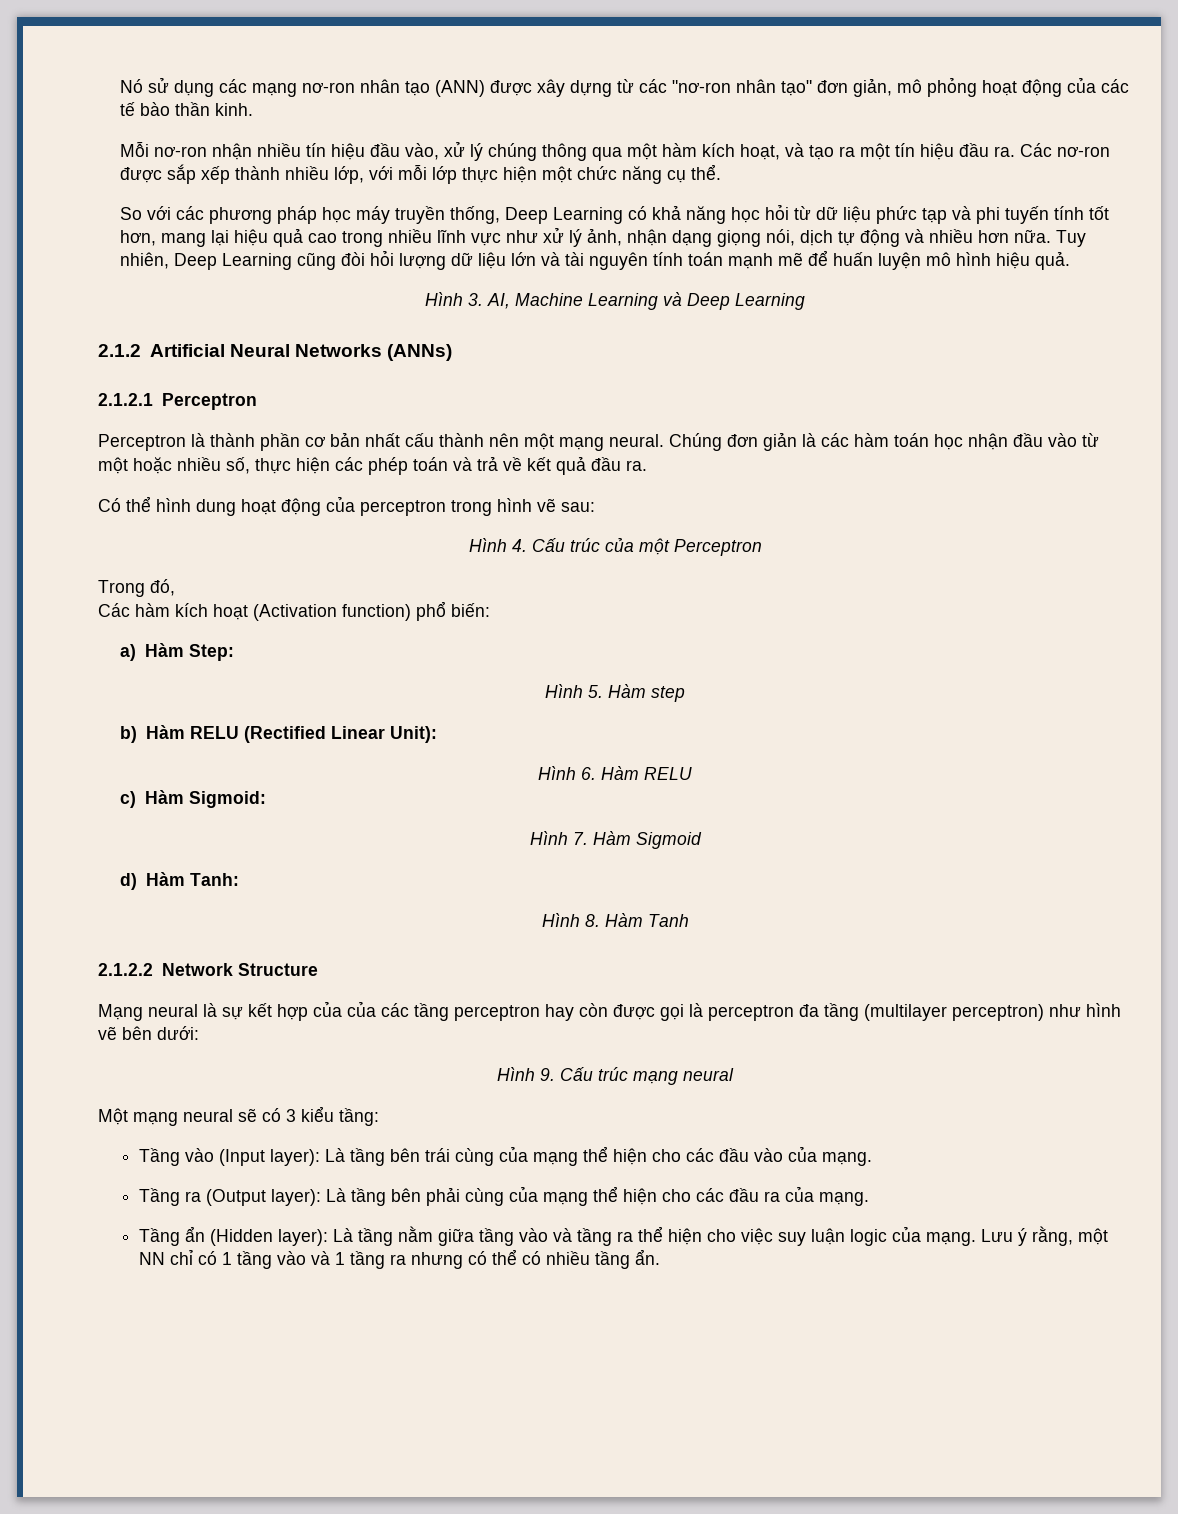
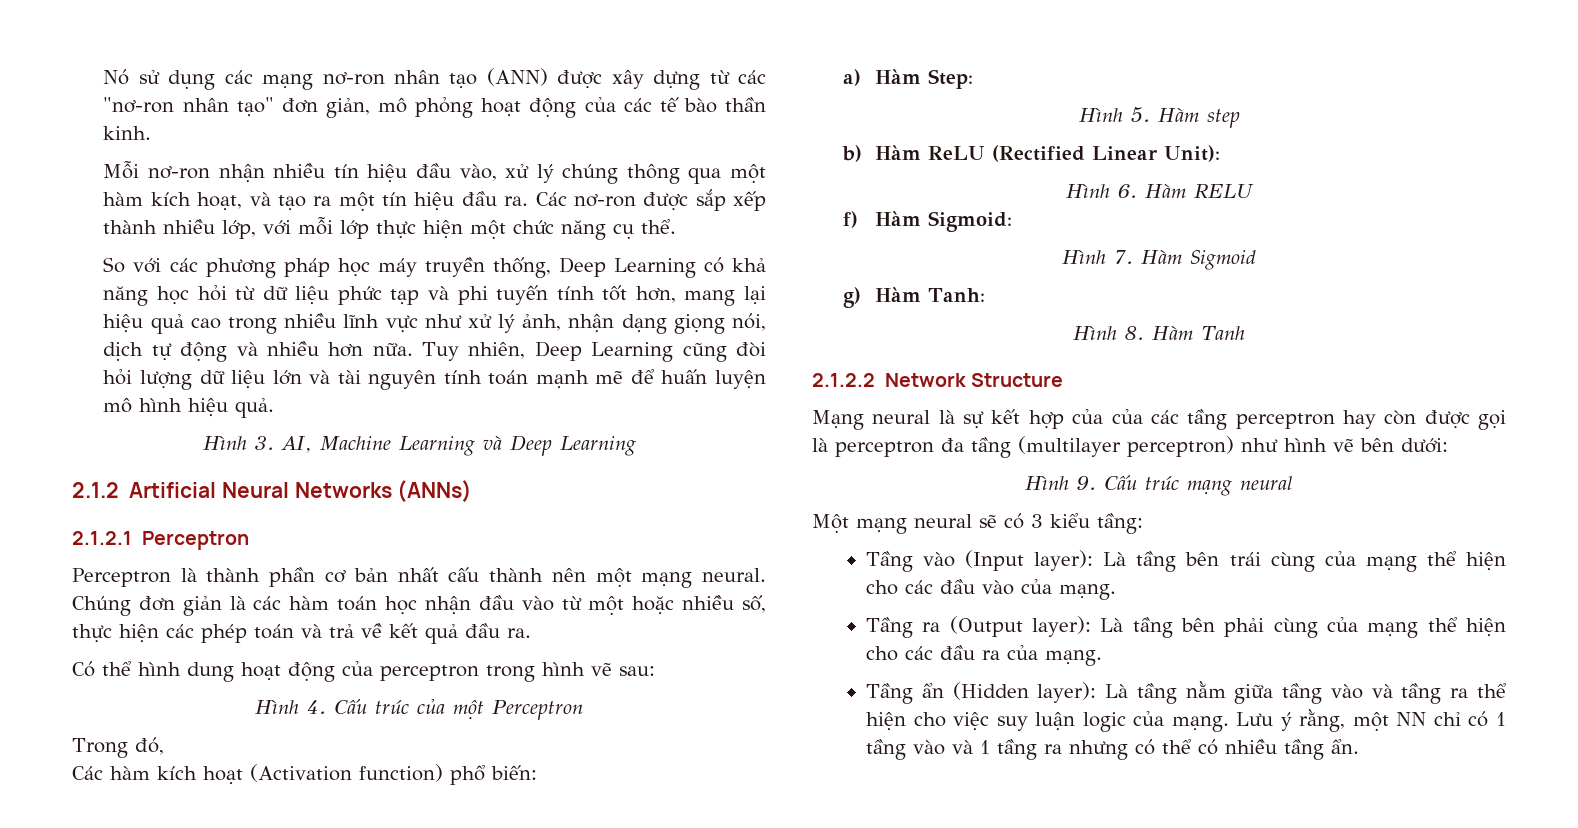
- b) Hàm RELU (Rectified Linear Unit):
+ b) Hàm ReLU (Rectified Linear Unit):
- c) Hàm Sigmoid:
+ f) Hàm Sigmoid:
- d) Hàm Tanh:
+ g) Hàm Tanh:

